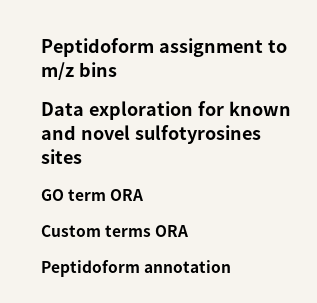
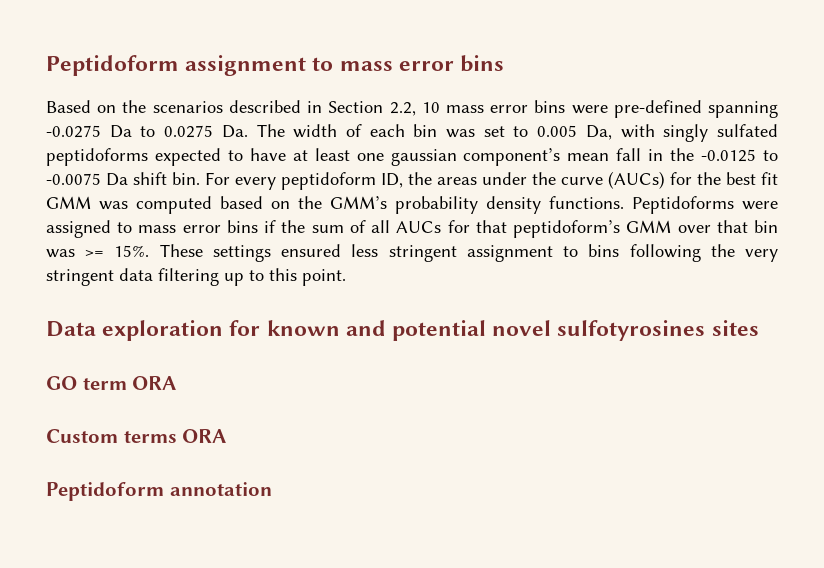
- Peptidoform assignment to m/z bins
+ Peptidoform assignment to mass error bins
+ Based on the scenarios described in Section 2.2, 10 mass error bins were pre-defined spanning -0.0275 Da to 0.0275 Da. The width of each bin was set to 0.005 Da, with singly sulfated peptidoforms expected to have at least one gaussian component’s mean fall in the -0.0125 to -0.0075 Da shift bin. For every peptidoform ID, the areas under the curve (AUCs) for the best fit GMM was computed based on the GMM’s probability density functions. Peptidoforms were assigned to mass error bins if the sum of all AUCs for that peptidoform’s GMM over that bin was >= 15%. These settings ensured less stringent assignment to bins following the very stringent data filtering up to this point.
- Data exploration for known and novel sulfotyrosines sites
+ Data exploration for known and potential novel sulfotyrosines sites

